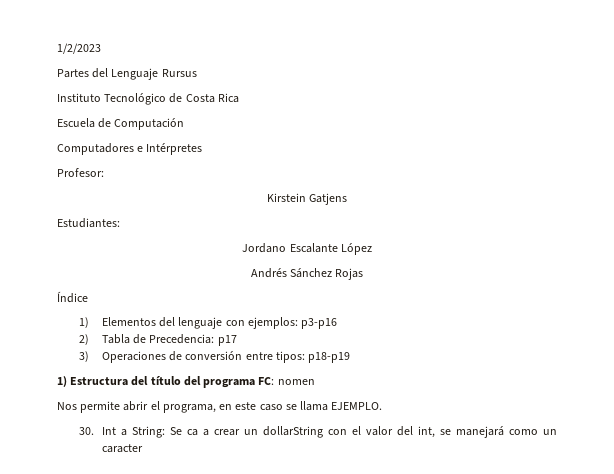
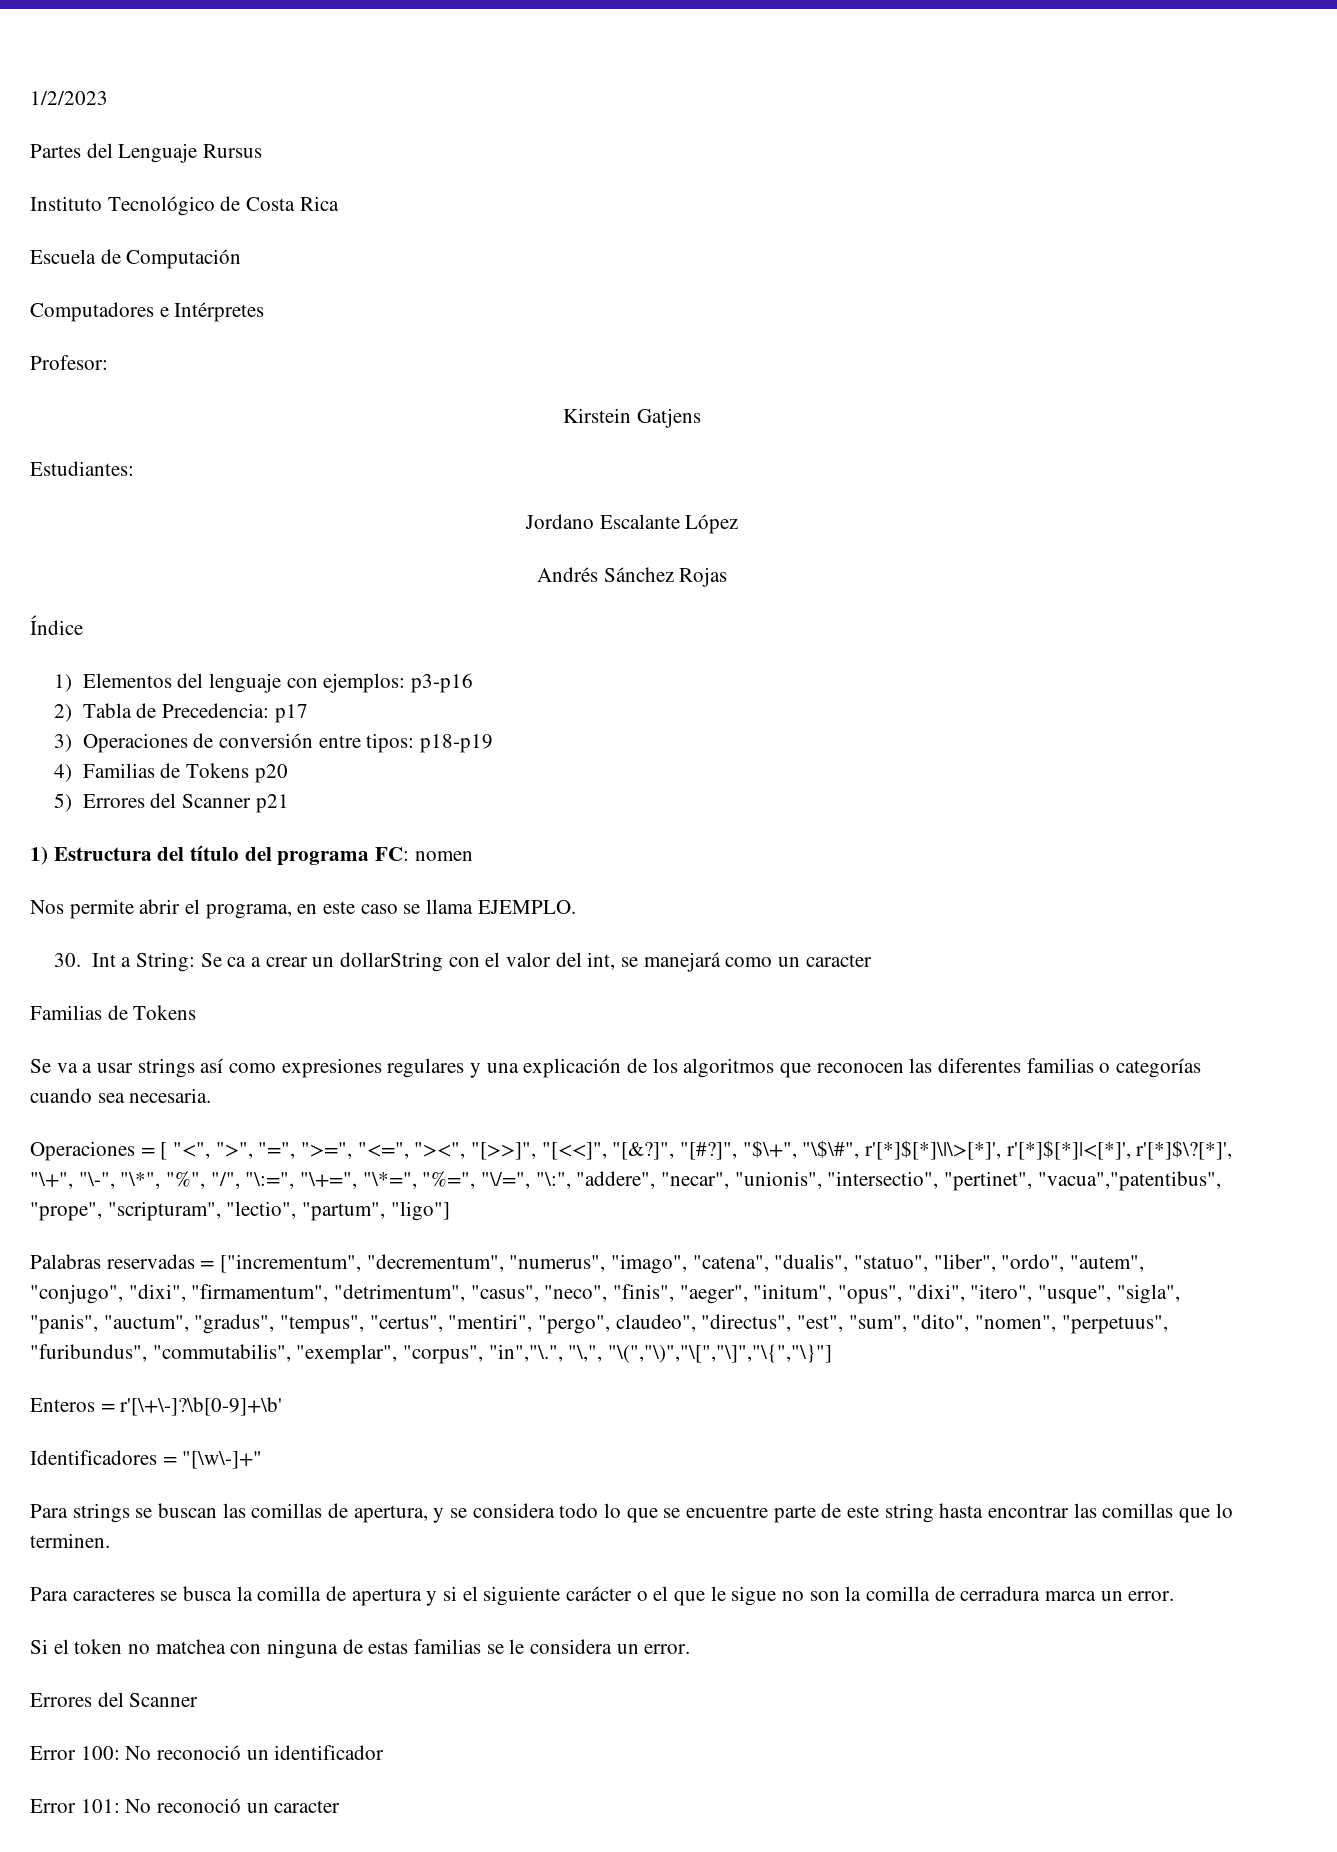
+ 4) Familias de Tokens p20
+ 5) Errores del Scanner p21
  30. Int a String: Se ca a crear un dollarString con el valor del int, se manejará como un caracter
+ Familias de Tokens
+ Se va a usar strings así como expresiones regulares y una explicación de los algoritmos que reconocen las diferentes familias o categorías cuando sea necesaria.
+ Operaciones = [ "<", ">", "=", ">=", "<=", "><", "[>>]", "[<<]", "[&?]", "[#?]", "$\+", "\$\#", r'[*]$[*]\|\>[*]', r'[*]$[*]|<[*]', r'[*]$\?[*]', "\+", "\-", "\*", "%", "/", "\:=", "\+=", "\*=", "%=", "\/=", "\:", "addere", "necar", "unionis", "intersectio", "pertinet", "vacua","patentibus", "prope", "scripturam", "lectio", "partum", "ligo"]
+ Palabras reservadas = ["incrementum", "decrementum", "numerus", "imago", "catena", "dualis", "statuo", "liber", "ordo", "autem", "conjugo", "dixi", "firmamentum", "detrimentum", "casus", "neco", "finis", "aeger", "initum", "opus", "dixi", "itero", "usque", "sigla", "panis", "auctum", "gradus", "tempus", "certus", "mentiri", "pergo", claudeo", "directus", "est", "sum", "dito", "nomen", "perpetuus", "furibundus", "commutabilis", "exemplar", "corpus", "in","\.", "\,", "\(","\)","\[","\]","\{","\}"]
+ Enteros = r'[\+\-]?\b[0-9]+\b'
+ Identificadores = "[\w\-]+"
+ Para strings se buscan las comillas de apertura, y se considera todo lo que se encuentre parte de este string hasta encontrar las comillas que lo terminen.
+ Para caracteres se busca la comilla de apertura y si el siguiente carácter o el que le sigue no son la comilla de cerradura marca un error.
+ Si el token no matchea con ninguna de estas familias se le considera un error.
+ Errores del Scanner
+ Error 100: No reconoció un identificador
+ Error 101: No reconoció un caracter

